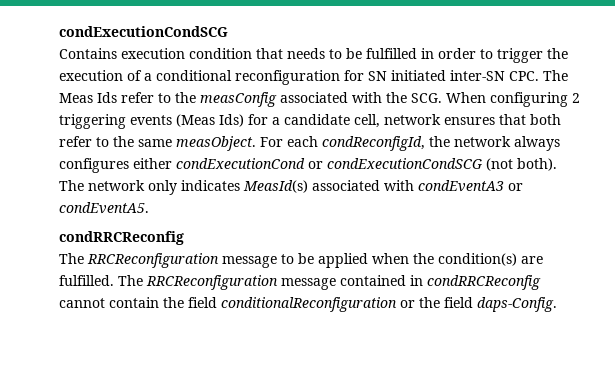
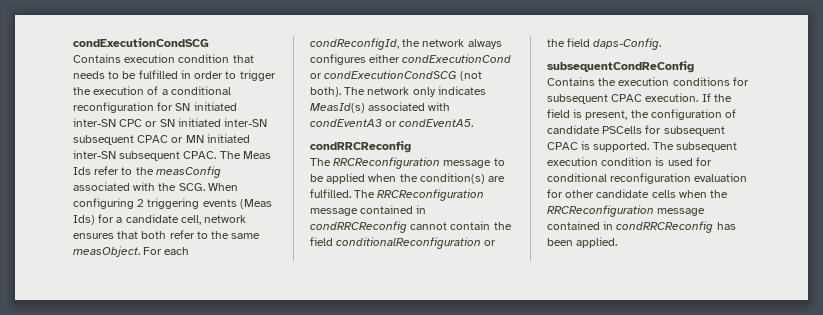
- Contains execution condition that needs to be fulfilled in order to trigger the execution of a conditional reconfiguration for SN initiated inter-SN CPC. The Meas Ids refer to the measConfig associated with the SCG. When configuring 2 triggering events (Meas Ids) for a candidate cell, network ensures that both refer to the same measObject.
+ Contains execution condition that needs to be fulfilled in order to trigger the execution of a conditional reconfiguration for SN initiated inter-SN CPC or SN initiated inter-SN subsequent CPAC or MN initiated inter-SN subsequent CPAC. The Meas Ids refer to the measConfig associated with the SCG. When configuring 2 triggering events (Meas Ids) for a candidate cell, network ensures that both refer to the same measObject.
+ subsequentCondReConfig
+ Contains the execution conditions for subsequent CPAC execution. If the field is present, the configuration of candidate PSCells for subsequent CPAC is supported. The subsequent execution condition is used for conditional reconfiguration evaluation for other candidate cells when the RRCReconfiguration message contained in condRRCReconfig has been applied.

